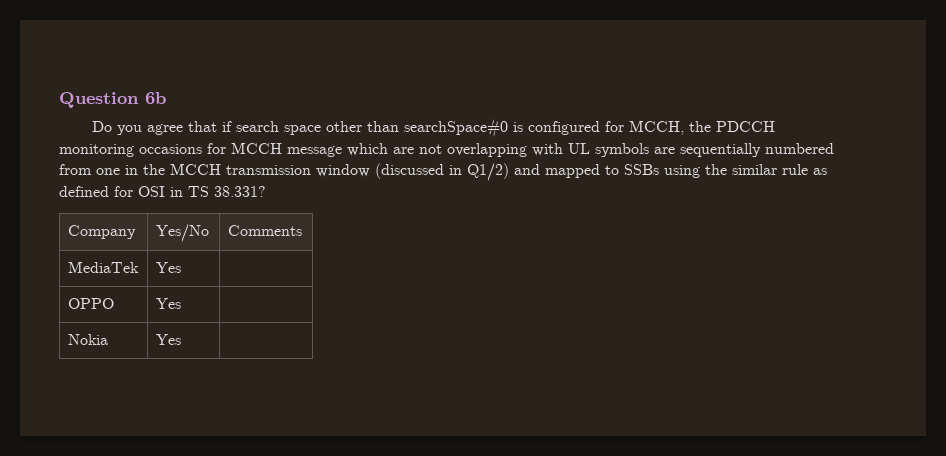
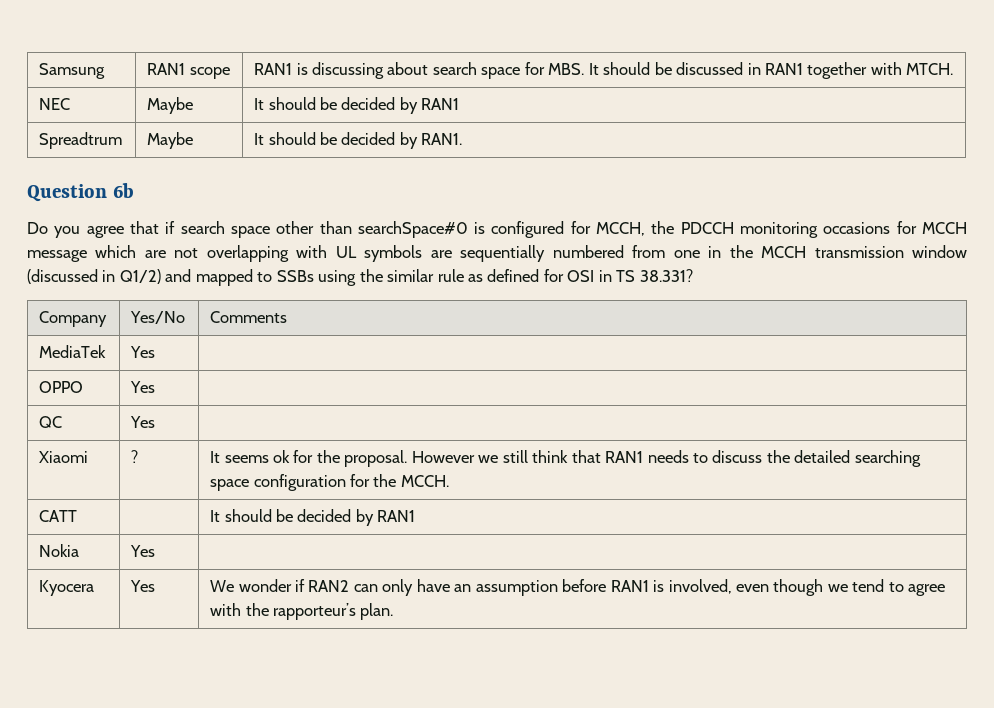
+ Samsung | RAN1 scope | RAN1 is discussing about search space for MBS. It should be discussed in RAN1 together with MTCH.
+ NEC | Maybe | It should be decided by RAN1
+ Spreadtrum | Maybe | It should be decided by RAN1.
+ QC | Yes |
+ Xiaomi | ? | It seems ok for the proposal. However we still think that RAN1 needs to discuss the detailed searching space configuration for the MCCH.
+ CATT | | It should be decided by RAN1
  Nokia | Yes |
+ Kyocera | Yes | We wonder if RAN2 can only have an assumption before RAN1 is involved, even though we tend to agree with the rapporteur’s plan.

